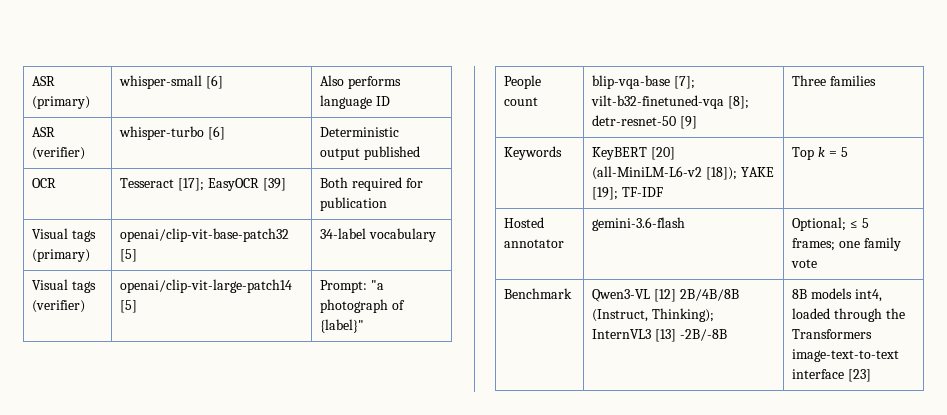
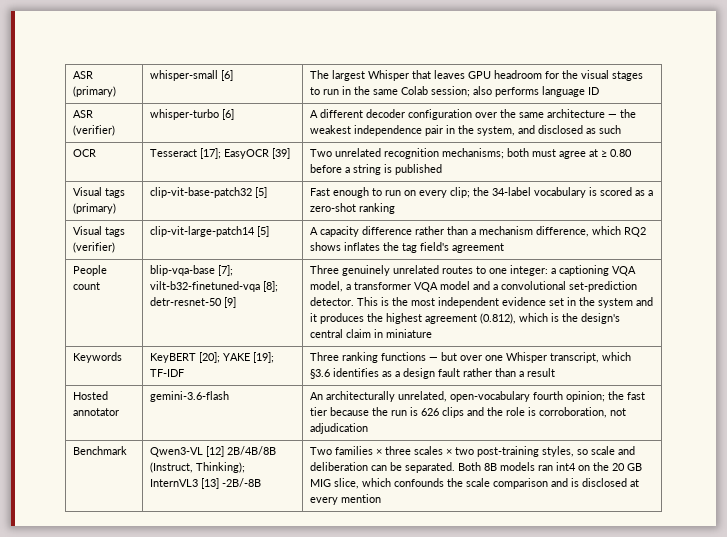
- ASR (primary) | whisper-small [6] | Also performs language ID
+ ASR (primary) | whisper-small [6] | The largest Whisper that leaves GPU headroom for the visual stages to run in the same Colab session; also performs language ID
- ASR (verifier) | whisper-turbo [6] | Deterministic output published
+ ASR (verifier) | whisper-turbo [6] | A different decoder configuration over the same architecture — the weakest independence pair in the system, and disclosed as such
- OCR | Tesseract [17]; EasyOCR [39] | Both required for publication
+ OCR | Tesseract [17]; EasyOCR [39] | Two unrelated recognition mechanisms; both must agree at ≥ 0.80 before a string is published
- Visual tags (primary) | openai/clip-vit-base-patch32 [5] | 34-label vocabulary
+ Visual tags (primary) | clip-vit-base-patch32 [5] | Fast enough to run on every clip; the 34-label vocabulary is scored as a zero-shot ranking
- Visual tags (verifier) | openai/clip-vit-large-patch14 [5] | Prompt: "a photograph of {label}"
+ Visual tags (verifier) | clip-vit-large-patch14 [5] | A capacity difference rather than a mechanism difference, which RQ2 shows inflates the tag field's agreement
- Three families
+ Three genuinely unrelated routes to one integer: a captioning VQA model, a transformer VQA model and a convolutional set-prediction detector. This is the most independent evidence set in the system and it produces the highest agreement (0.812), which is the design's central claim in miniature
- Keywords | KeyBERT [20] (all-MiniLM-L6-v2 [18]); YAKE [19]; TF-IDF | Top k = 5
- Hosted annotator | gemini-3.6-flash | Optional; ≤ 5 frames; one family vote
+ Keywords | KeyBERT [20]; YAKE [19]; TF-IDF | Three ranking functions — but over one Whisper transcript, which §3.6 identifies as a design fault rather than a result
+ Hosted annotator | gemini-3.6-flash | An architecturally unrelated, open-vocabulary fourth opinion; the fast tier because the run is 626 clips and the role is corroboration, not adjudication
- 8B models int4, loaded through the Transformers image-text-to-text interface [23]
+ Two families × three scales × two post-training styles, so scale and deliberation can be separated. Both 8B models ran int4 on the 20 GB MIG slice, which confounds the scale comparison and is disclosed at every mention

